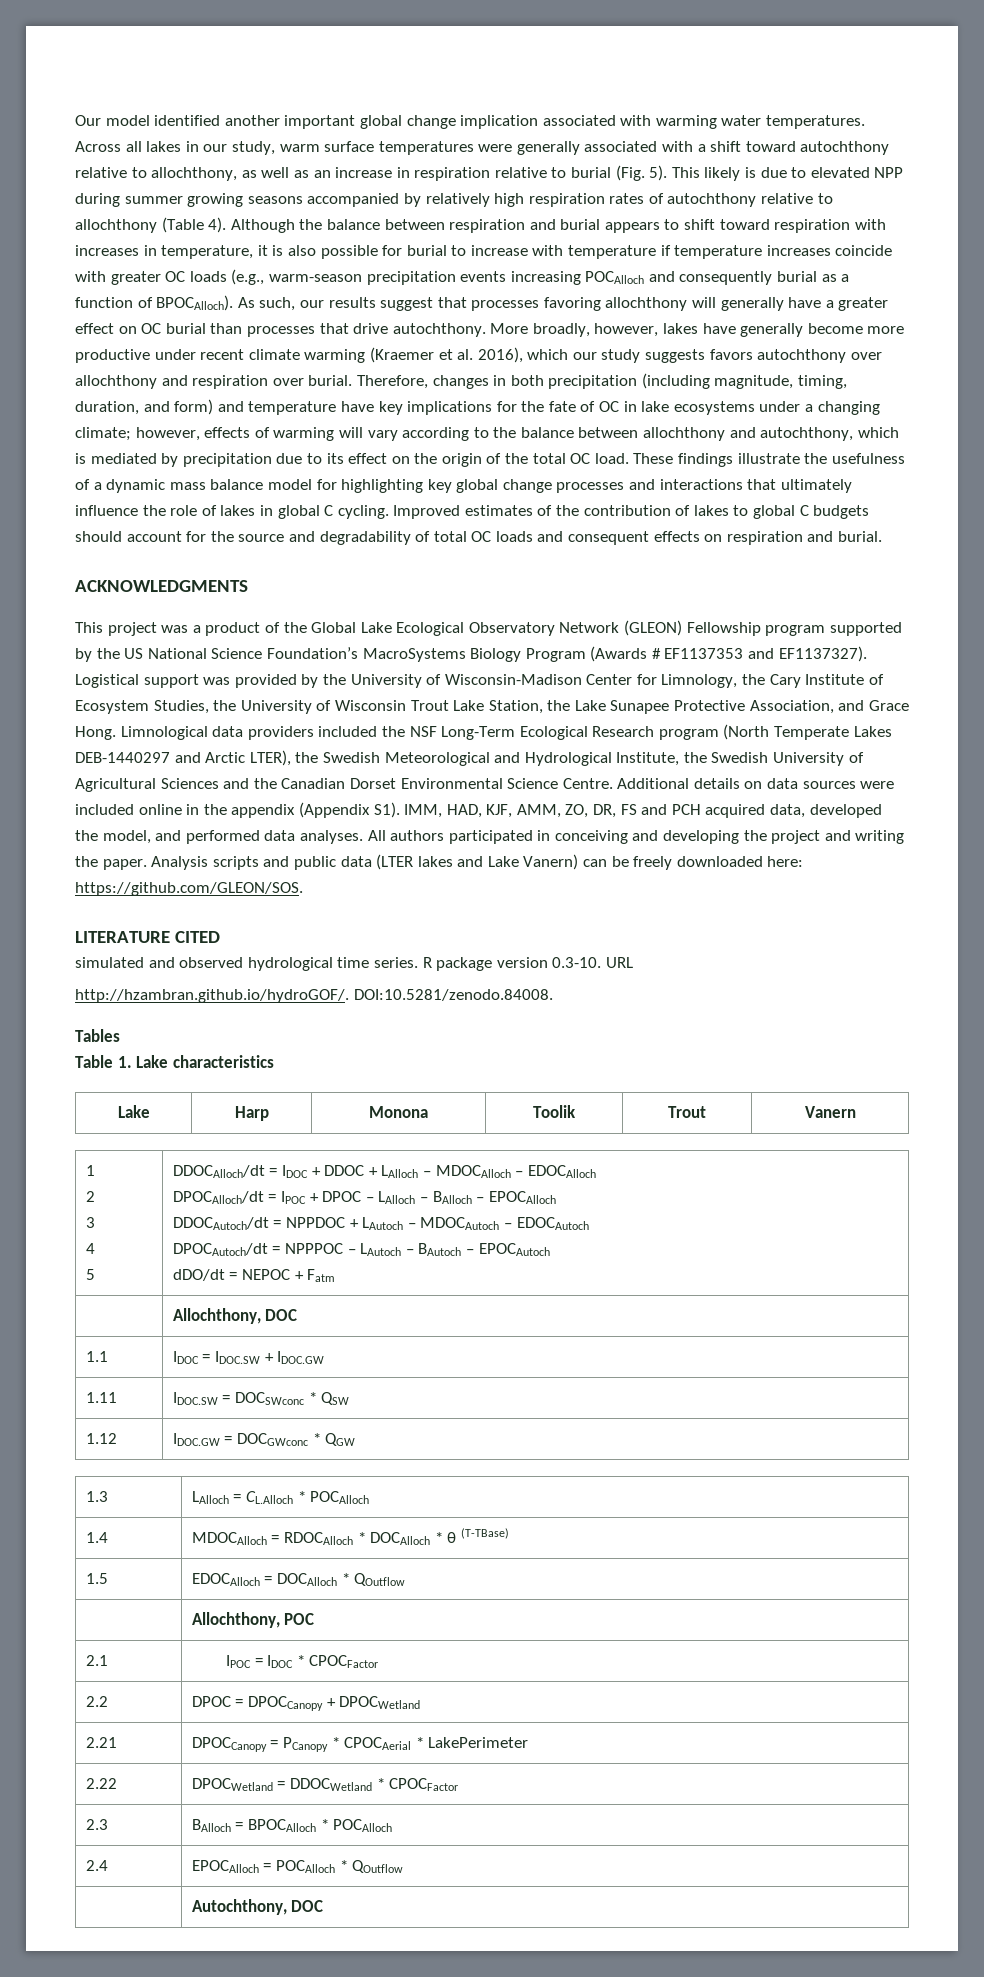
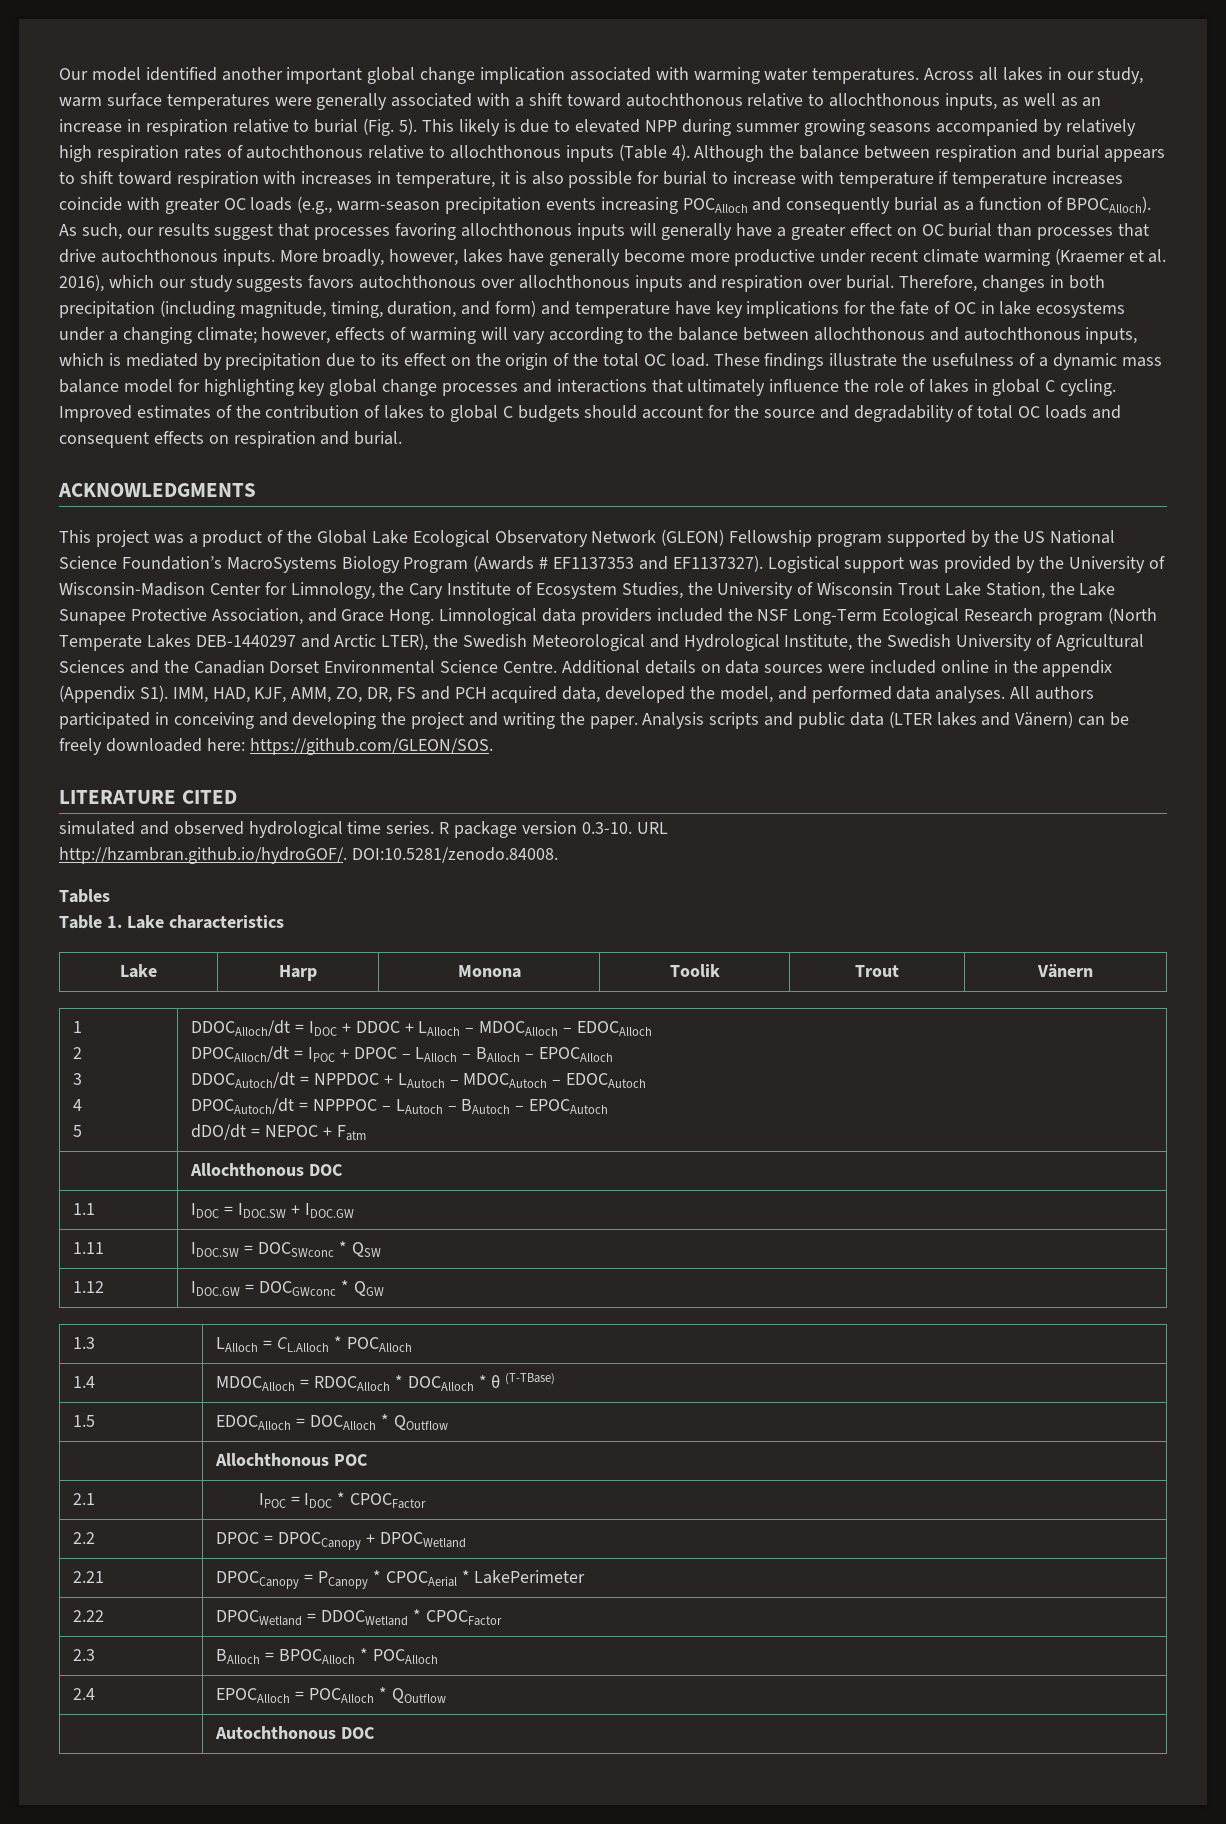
- Across all lakes in our study, warm surface temperatures were generally associated with a shift toward autochthony relative to allochthony, as well as an increase in respiration relative to burial (Fig. 5).
+ Across all lakes in our study, warm surface temperatures were generally associated with a shift toward autochthonous relative to allochthonous inputs, as well as an increase in respiration relative to burial (Fig. 5).
- This likely is due to elevated NPP during summer growing seasons accompanied by relatively high respiration rates of autochthony relative to allochthony (Table 4).
+ This likely is due to elevated NPP during summer growing seasons accompanied by relatively high respiration rates of autochthonous relative to allochthonous inputs (Table 4).
- As such, our results suggest that processes favoring allochthony will generally have a greater effect on OC burial than processes that drive autochthony.
+ As such, our results suggest that processes favoring allochthonous inputs will generally have a greater effect on OC burial than processes that drive autochthonous inputs.
- More broadly, however, lakes have generally become more productive under recent climate warming (Kraemer et al. 2016), which our study suggests favors autochthony over allochthony and respiration over burial.
+ More broadly, however, lakes have generally become more productive under recent climate warming (Kraemer et al. 2016), which our study suggests favors autochthonous over allochthonous inputs and respiration over burial.
- Therefore, changes in both precipitation (including magnitude, timing, duration, and form) and temperature have key implications for the fate of OC in lake ecosystems under a changing climate; however, effects of warming will vary according to the balance between allochthony and autochthony, which is mediated by precipitation due to its effect on the origin of the total OC load.
+ Therefore, changes in both precipitation (including magnitude, timing, duration, and form) and temperature have key implications for the fate of OC in lake ecosystems under a changing climate; however, effects of warming will vary according to the balance between allochthonous and autochthonous inputs, which is mediated by precipitation due to its effect on the origin of the total OC load.
- Analysis scripts and public data (LTER lakes and Lake Vanern) can be freely downloaded here: https://github.com/GLEON/SOS.
+ Analysis scripts and public data (LTER lakes and Vänern) can be freely downloaded here: https://github.com/GLEON/SOS.
- Lake | Harp | Monona | Toolik | Trout | Vanern
+ Lake | Harp | Monona | Toolik | Trout | Vänern
- | Allochthony, DOC
+ | Allochthonous DOC
- | Allochthony, POC
+ | Allochthonous POC
- | Autochthony, DOC
+ | Autochthonous DOC

